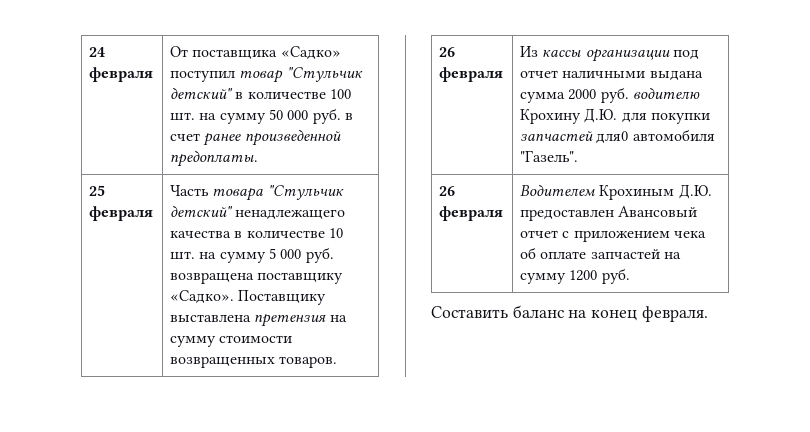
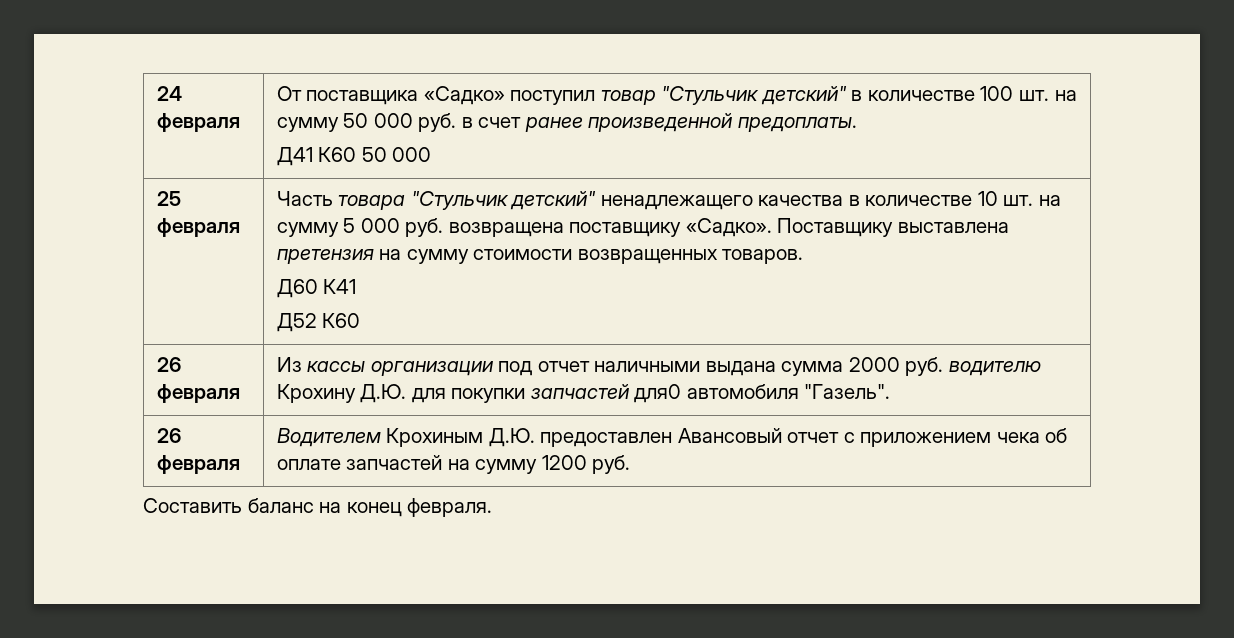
  24 февраля | От поставщика «Садко» поступил товар "Стульчик детский" в количестве 100 шт. на сумму 50 000 руб. в счет ранее произведенной предоплаты.
+ Д41 К60 50 000
  25 февраля | Часть товара "Стульчик детский" ненадлежащего качества в количестве 10 шт. на сумму 5 000 руб. возвращена поставщику «Садко». Поставщику выставлена претензия на сумму стоимости возвращенных товаров.
+ Д60 К41
+ Д52 К60

